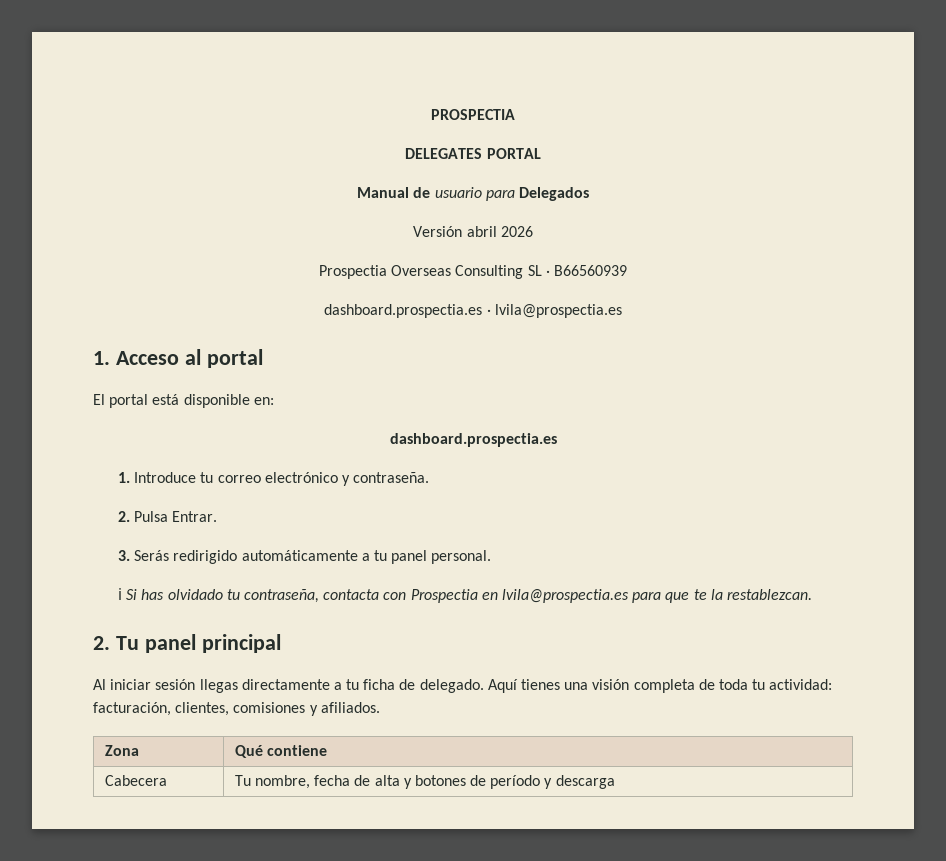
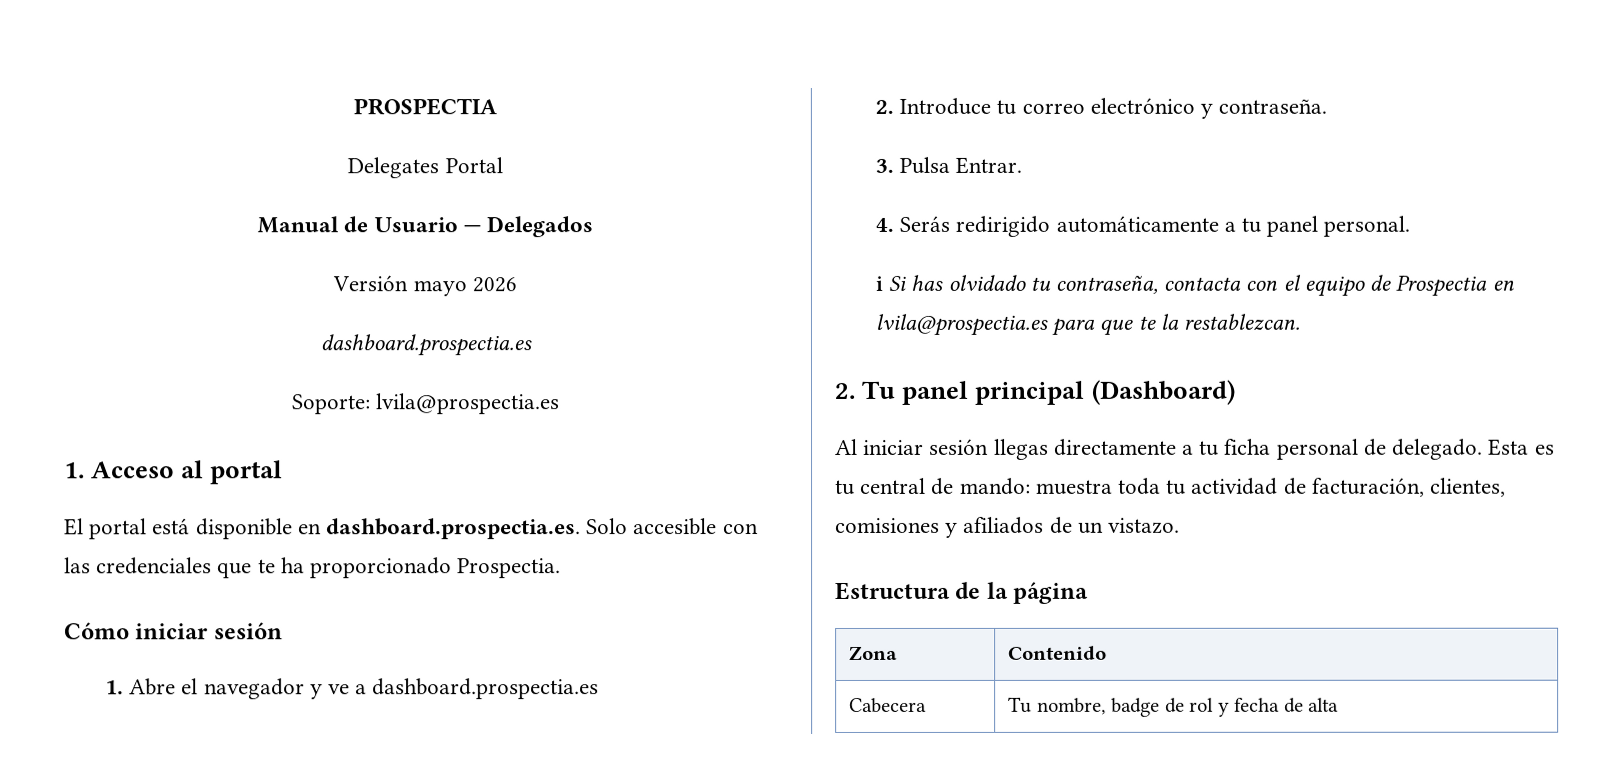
- DELEGATES PORTAL
+ Delegates Portal
- Manual de usuario para Delegados
+ Manual de Usuario — Delegados
- Versión abril 2026
- Prospectia Overseas Consulting SL · B66560939
- dashboard.prospectia.es · lvila@prospectia.es
+ Versión mayo 2026
+ dashboard.prospectia.es
+ Soporte: lvila@prospectia.es
- El portal está disponible en:
- dashboard.prospectia.es
- 1. Introduce tu correo electrónico y contraseña.
+ El portal está disponible en dashboard.prospectia.es. Solo accesible con las credenciales que te ha proporcionado Prospectia.
+ Cómo iniciar sesión
+ 1. Abre el navegador y ve a dashboard.prospectia.es
+ 2. Introduce tu correo electrónico y contraseña.
- 2. Pulsa Entrar.
+ 3. Pulsa Entrar.
- 3. Serás redirigido automáticamente a tu panel personal.
+ 4. Serás redirigido automáticamente a tu panel personal.
- ℹ Si has olvidado tu contraseña, contacta con Prospectia en lvila@prospectia.es para que te la restablezcan.
+ ℹ Si has olvidado tu contraseña, contacta con el equipo de Prospectia en lvila@prospectia.es para que te la restablezcan.
- 2. Tu panel principal
+ 2. Tu panel principal (Dashboard)
- Al iniciar sesión llegas directamente a tu ficha de delegado.
+ Al iniciar sesión llegas directamente a tu ficha personal de delegado.
- Aquí tienes una visión completa de toda tu actividad: facturación, clientes, comisiones y afiliados.
+ Esta es tu central de mando: muestra toda tu actividad de facturación, clientes, comisiones y afiliados de un vistazo.
+ Estructura de la página
- Zona | Qué contiene
+ Zona | Contenido
- Cabecera | Tu nombre, fecha de alta y botones de período y descarga
+ Cabecera | Tu nombre, badge de rol y fecha de alta

